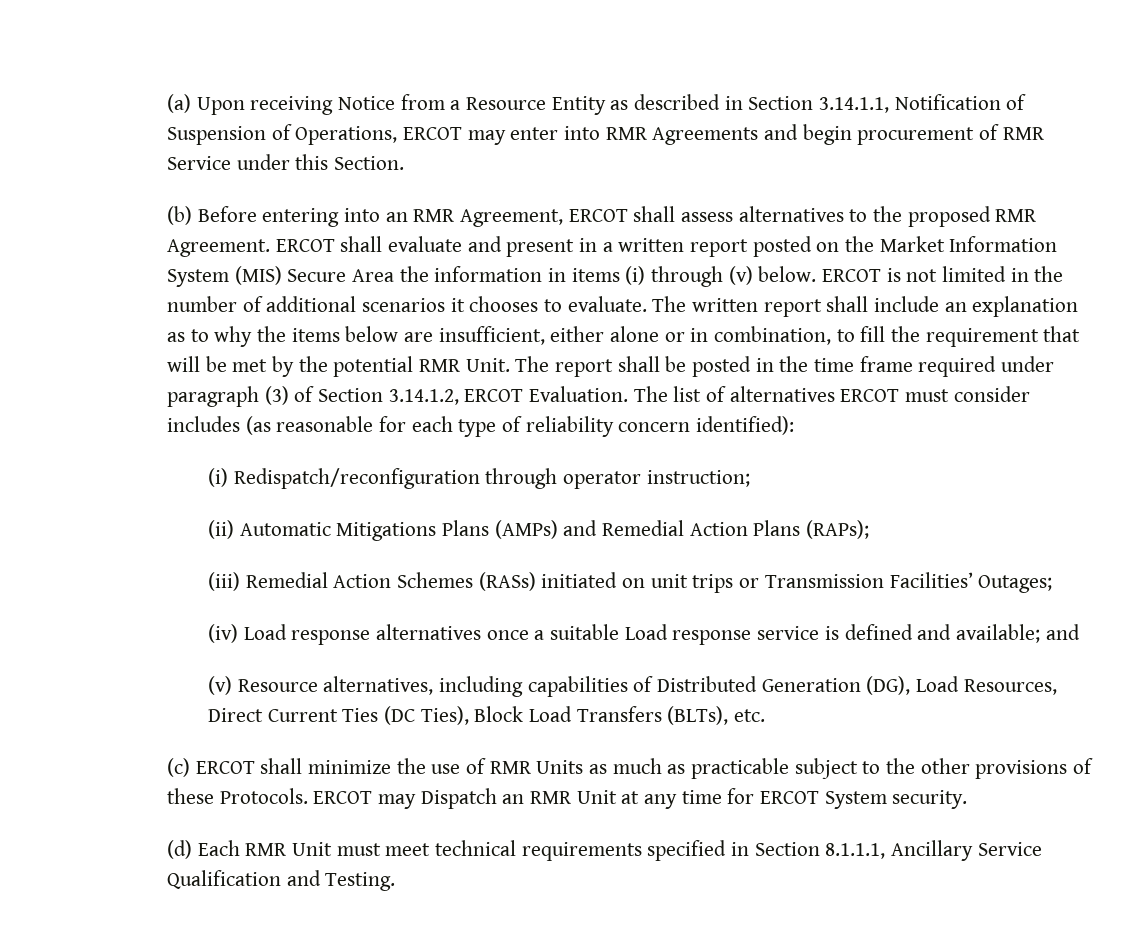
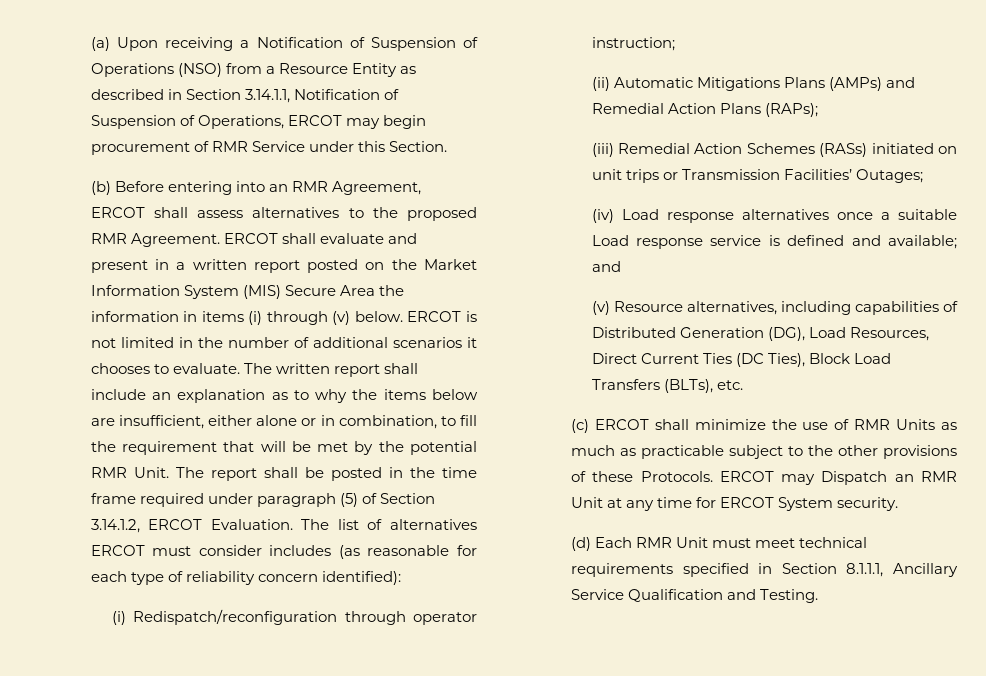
- (a) Upon receiving Notice from a Resource Entity as described in Section 3.14.1.1, Notification of Suspension of Operations, ERCOT may enter into RMR Agreements and begin procurement of RMR Service under this Section.
+ (a) Upon receiving a Notification of Suspension of Operations (NSO) from a Resource Entity as described in Section 3.14.1.1, Notification of Suspension of Operations, ERCOT may begin procurement of RMR Service under this Section.
- The report shall be posted in the time frame required under paragraph (3) of Section 3.14.1.2, ERCOT Evaluation.
+ The report shall be posted in the time frame required under paragraph (5) of Section 3.14.1.2, ERCOT Evaluation.

